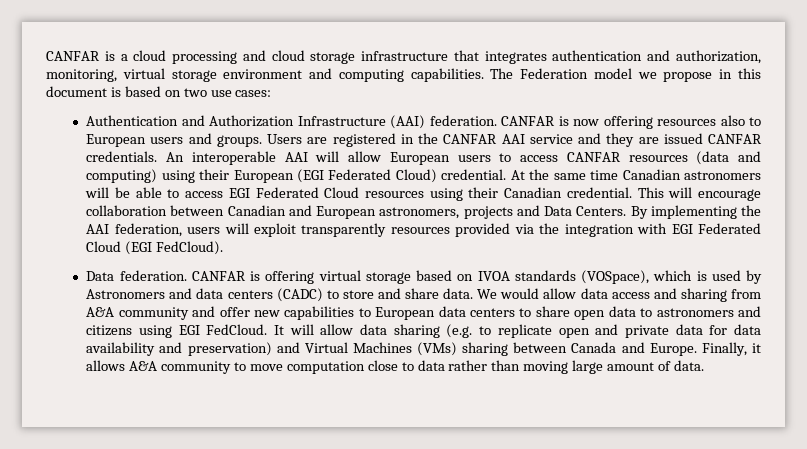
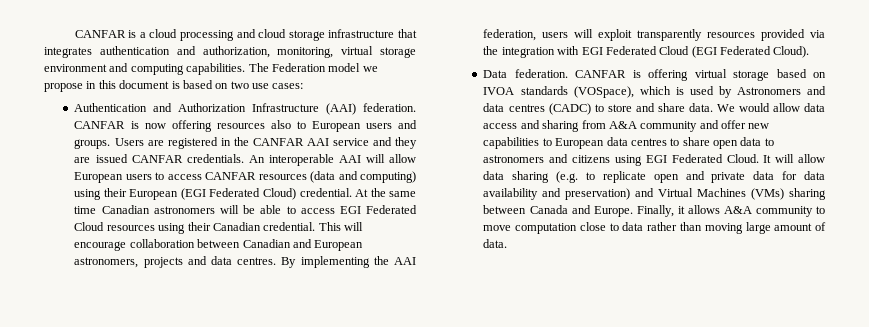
- This will encourage collaboration between Canadian and European astronomers, projects and Data Centers.
+ This will encourage collaboration between Canadian and European astronomers, projects and data centres.
- By implementing the AAI federation, users will exploit transparently resources provided via the integration with EGI Federated Cloud (EGI FedCloud).
+ By implementing the AAI federation, users will exploit transparently resources provided via the integration with EGI Federated Cloud (EGI Federated Cloud).
- CANFAR is offering virtual storage based on IVOA standards (VOSpace), which is used by Astronomers and data centers (CADC) to store and share data.
+ CANFAR is offering virtual storage based on IVOA standards (VOSpace), which is used by Astronomers and data centres (CADC) to store and share data.
- We would allow data access and sharing from A&A community and offer new capabilities to European data centers to share open data to astronomers and citizens using EGI FedCloud.
+ We would allow data access and sharing from A&A community and offer new capabilities to European data centres to share open data to astronomers and citizens using EGI Federated Cloud.

